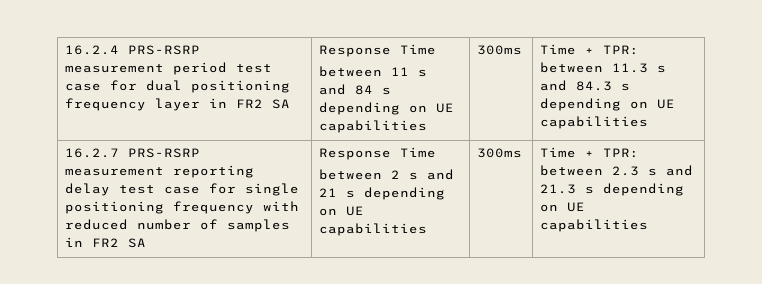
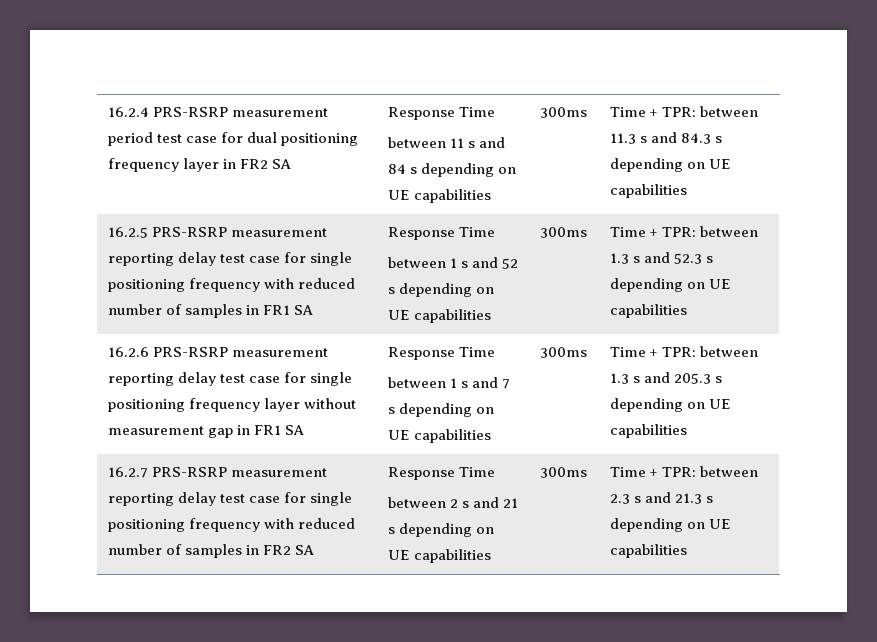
+ 16.2.5 PRS-RSRP measurement reporting delay test case for single positioning frequency with reduced number of samples in FR1 SA | Response Time
+ between 1 s and 52 s depending on UE capabilities | 300ms | Time + TPR: between 1.3 s and 52.3 s depending on UE capabilities
+ 16.2.6 PRS-RSRP measurement reporting delay test case for single positioning frequency layer without measurement gap in FR1 SA | Response Time
+ between 1 s and 7 s depending on UE capabilities | 300ms | Time + TPR: between 1.3 s and 205.3 s depending on UE capabilities

